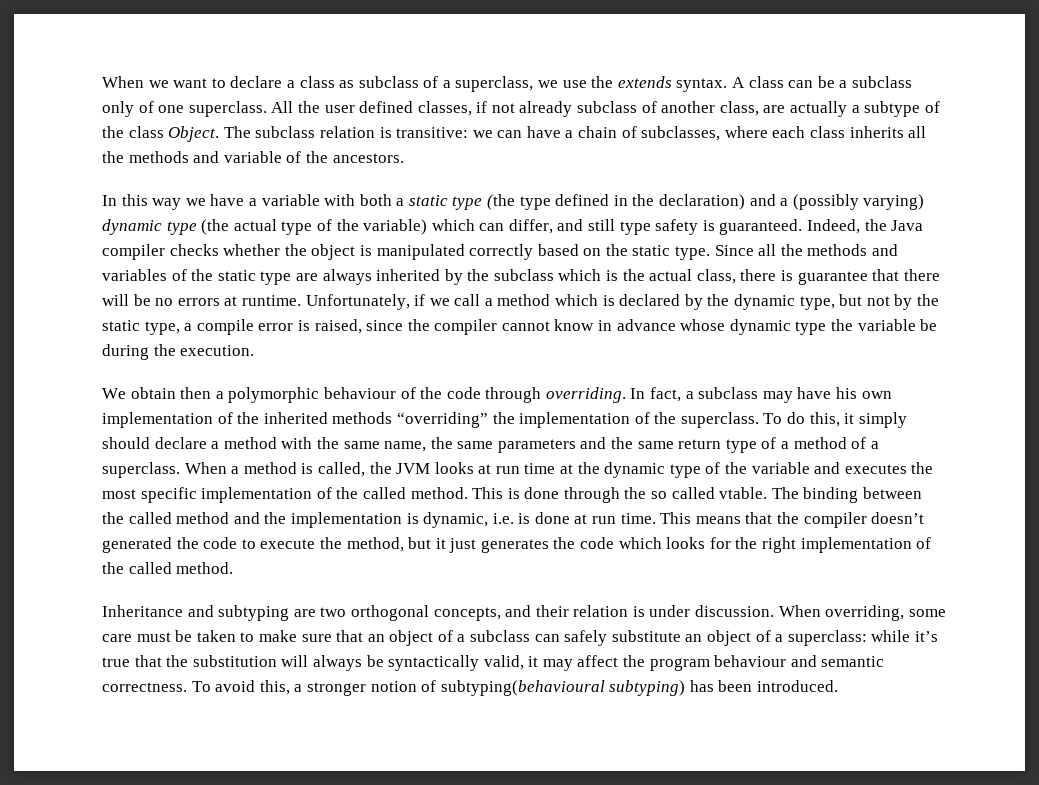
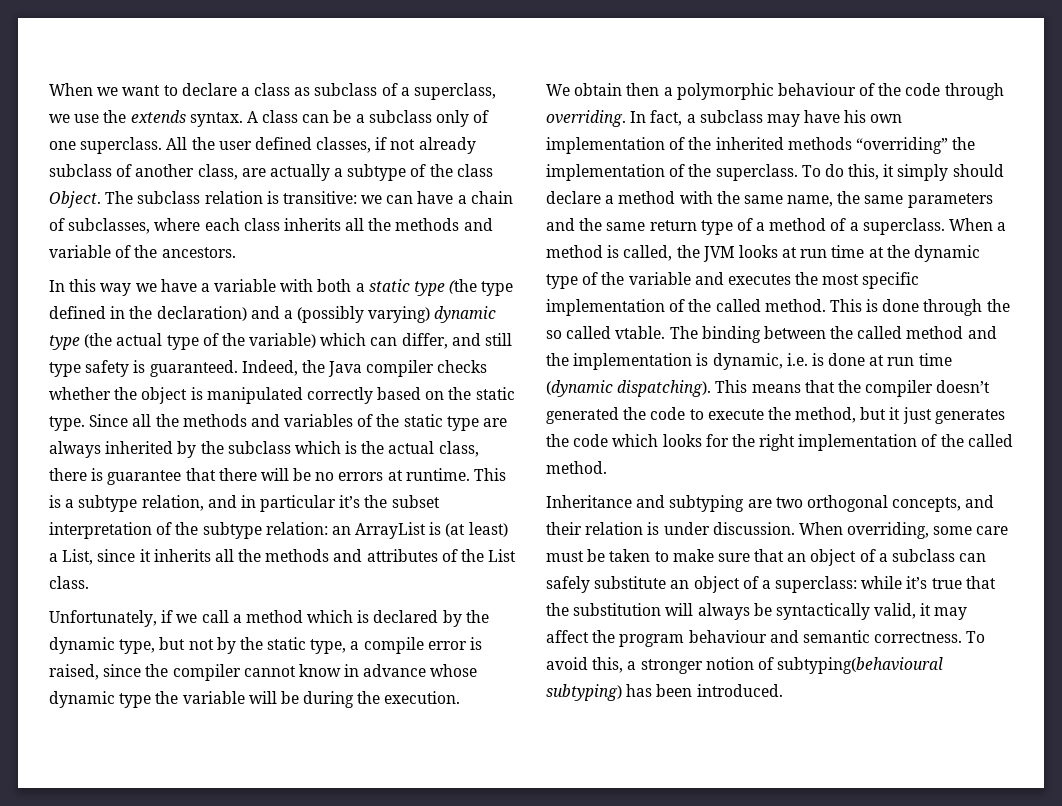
- Since all the methods and variables of the static type are always inherited by the subclass which is the actual class, there is guarantee that there will be no errors at runtime. Unfortunately, if we call a method which is declared by the dynamic type, but not by the static type, a compile error is raised, since the compiler cannot know in advance whose dynamic type the variable be during the execution.
+ Since all the methods and variables of the static type are always inherited by the subclass which is the actual class, there is guarantee that there will be no errors at runtime. This is a subtype relation, and in particular it’s the subset interpretation of the subtype relation: an ArrayList is (at least) a List, since it inherits all the methods and attributes of the List class.
+ Unfortunately, if we call a method which is declared by the dynamic type, but not by the static type, a compile error is raised, since the compiler cannot know in advance whose dynamic type the variable will be during the execution.
- The binding between the called method and the implementation is dynamic, i.e. is done at run time.
+ The binding between the called method and the implementation is dynamic, i.e. is done at run time (dynamic dispatching).

